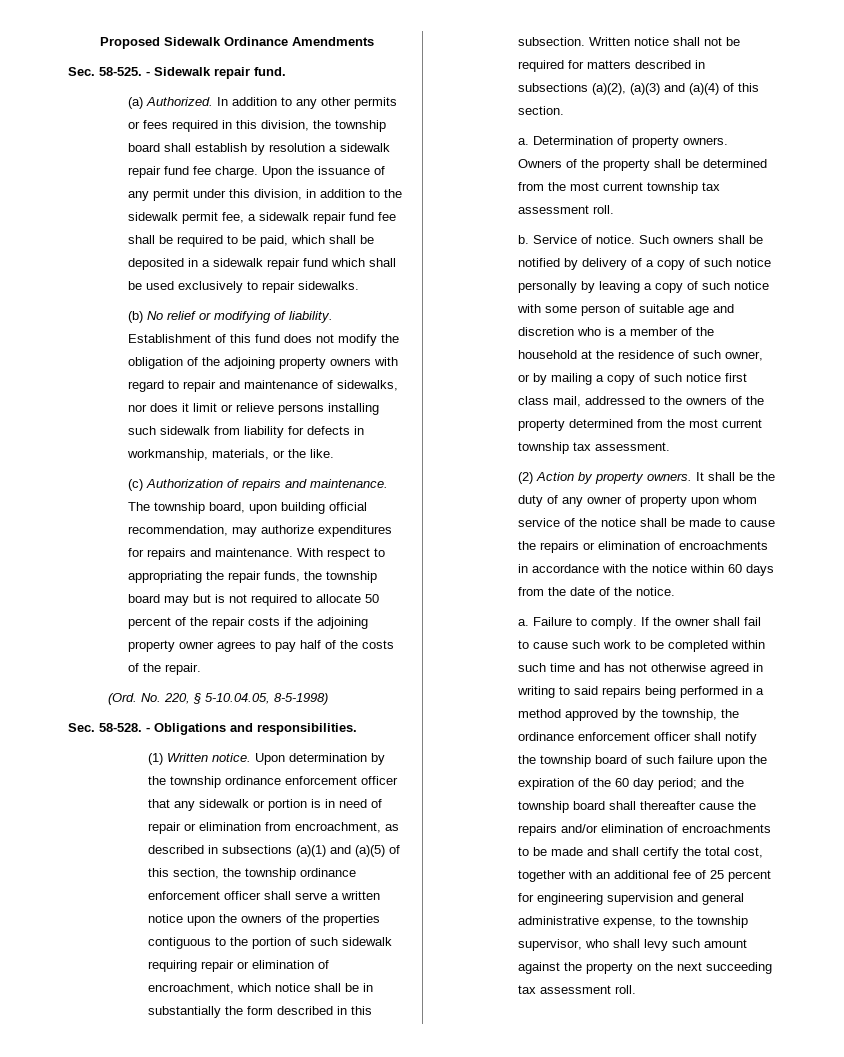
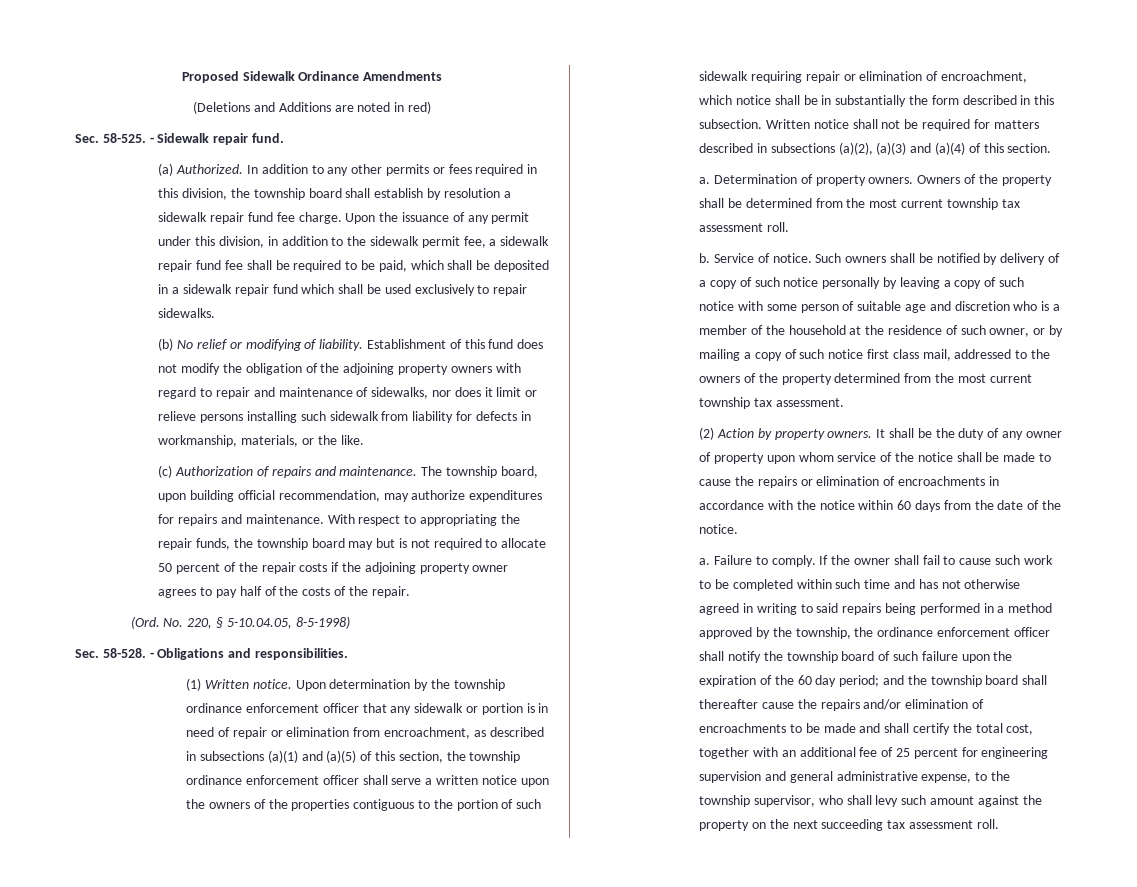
+ (Deletions and Additions are noted in red)

